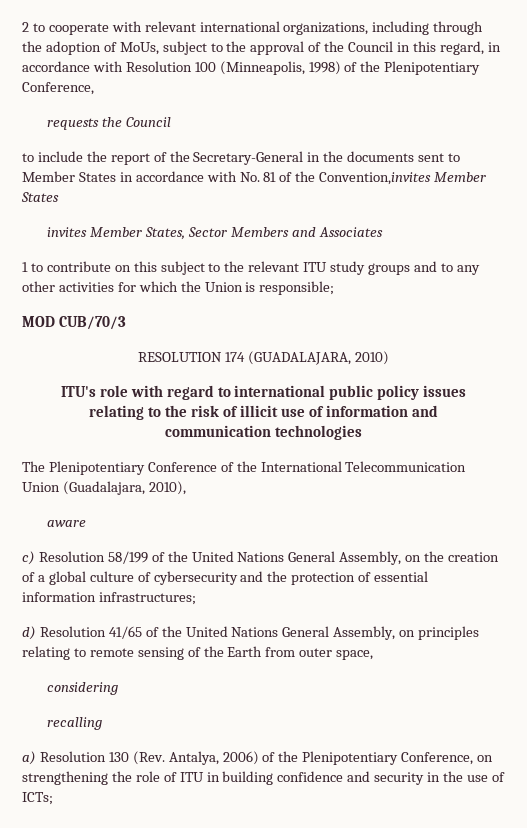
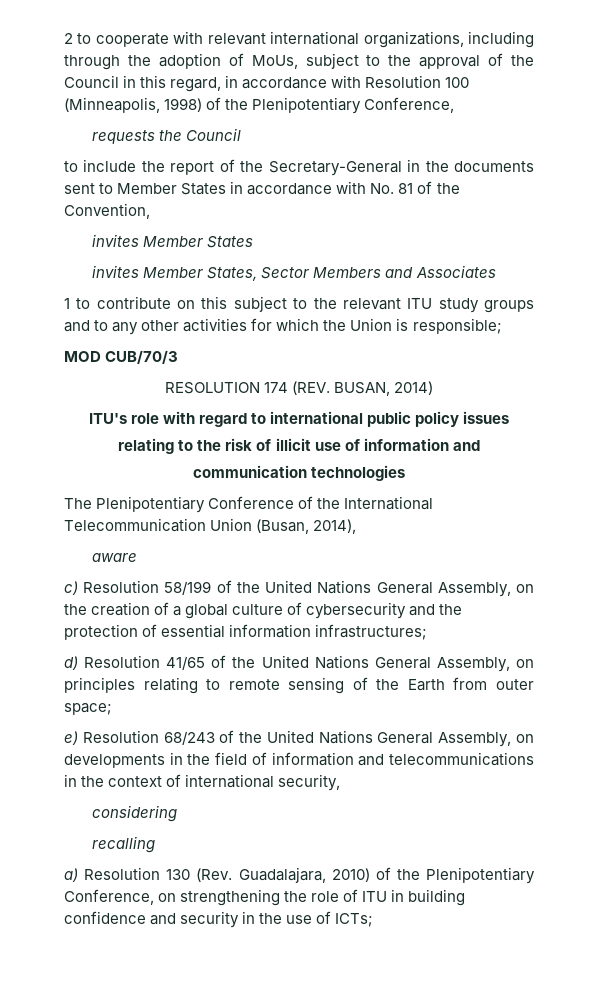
- to include the report of the Secretary-General in the documents sent to Member States in accordance with No. 81 of the Convention,invites Member States
+ to include the report of the Secretary-General in the documents sent to Member States in accordance with No. 81 of the Convention,
+ invites Member States
- RESOLUTION 174 (GUADALAJARA, 2010)
+ RESOLUTION 174 (REV. BUSAN, 2014)
- The Plenipotentiary Conference of the International Telecommunication Union (Guadalajara, 2010),
+ The Plenipotentiary Conference of the International Telecommunication Union (Busan, 2014),
- d) Resolution 41/65 of the United Nations General Assembly, on principles relating to remote sensing of the Earth from outer space,
+ d) Resolution 41/65 of the United Nations General Assembly, on principles relating to remote sensing of the Earth from outer space;
+ e) Resolution 68/243 of the United Nations General Assembly, on developments in the field of information and telecommunications in the context of international security,
- a) Resolution 130 (Rev. Antalya, 2006) of the Plenipotentiary Conference, on strengthening the role of ITU in building confidence and security in the use of ICTs;
+ a) Resolution 130 (Rev. Guadalajara, 2010) of the Plenipotentiary Conference, on strengthening the role of ITU in building confidence and security in the use of ICTs;

